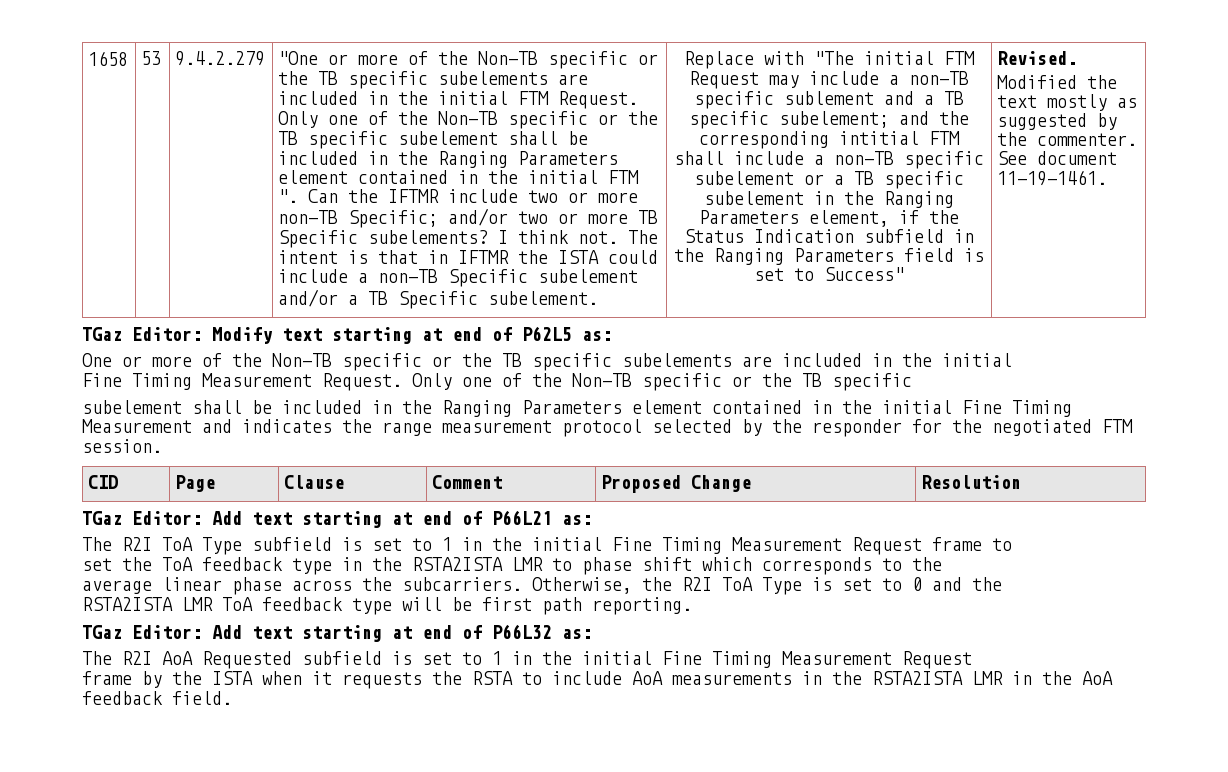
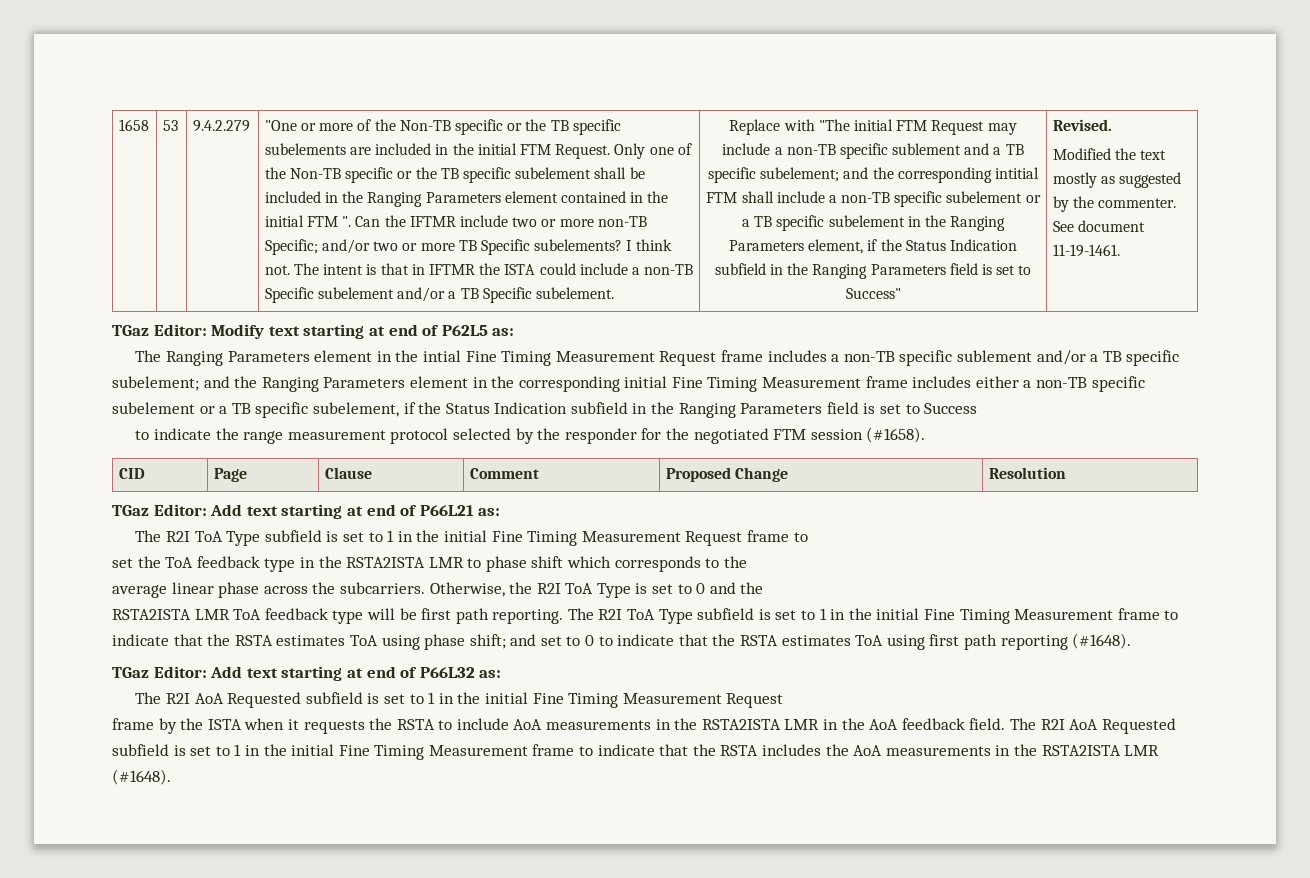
- One or more of the Non-TB specific or the TB specific subelements are included in the initial
- Fine Timing Measurement Request. Only one of the Non-TB specific or the TB specific
- subelement shall be included in the Ranging Parameters element contained in the initial Fine Timing Measurement and indicates the range measurement protocol selected by the responder for the negotiated FTM session.
+ The Ranging Parameters element in the intial Fine Timing Measurement Request frame includes a non-TB specific sublement and/or a TB specific subelement; and the Ranging Parameters element in the corresponding initial Fine Timing Measurement frame includes either a non-TB specific subelement or a TB specific subelement, if the Status Indication subfield in the Ranging Parameters field is set to Success
+ to indicate the range measurement protocol selected by the responder for the negotiated FTM session (#1658).
+ The R2I ToA Type subfield is set to 1 in the initial Fine Timing Measurement frame to indicate that the RSTA estimates ToA using phase shift; and set to 0 to indicate that the RSTA estimates ToA using first path reporting (#1648).
+ The R2I AoA Requested subfield is set to 1 in the initial Fine Timing Measurement frame to indicate that the RSTA includes the AoA measurements in the RSTA2ISTA LMR (#1648).

